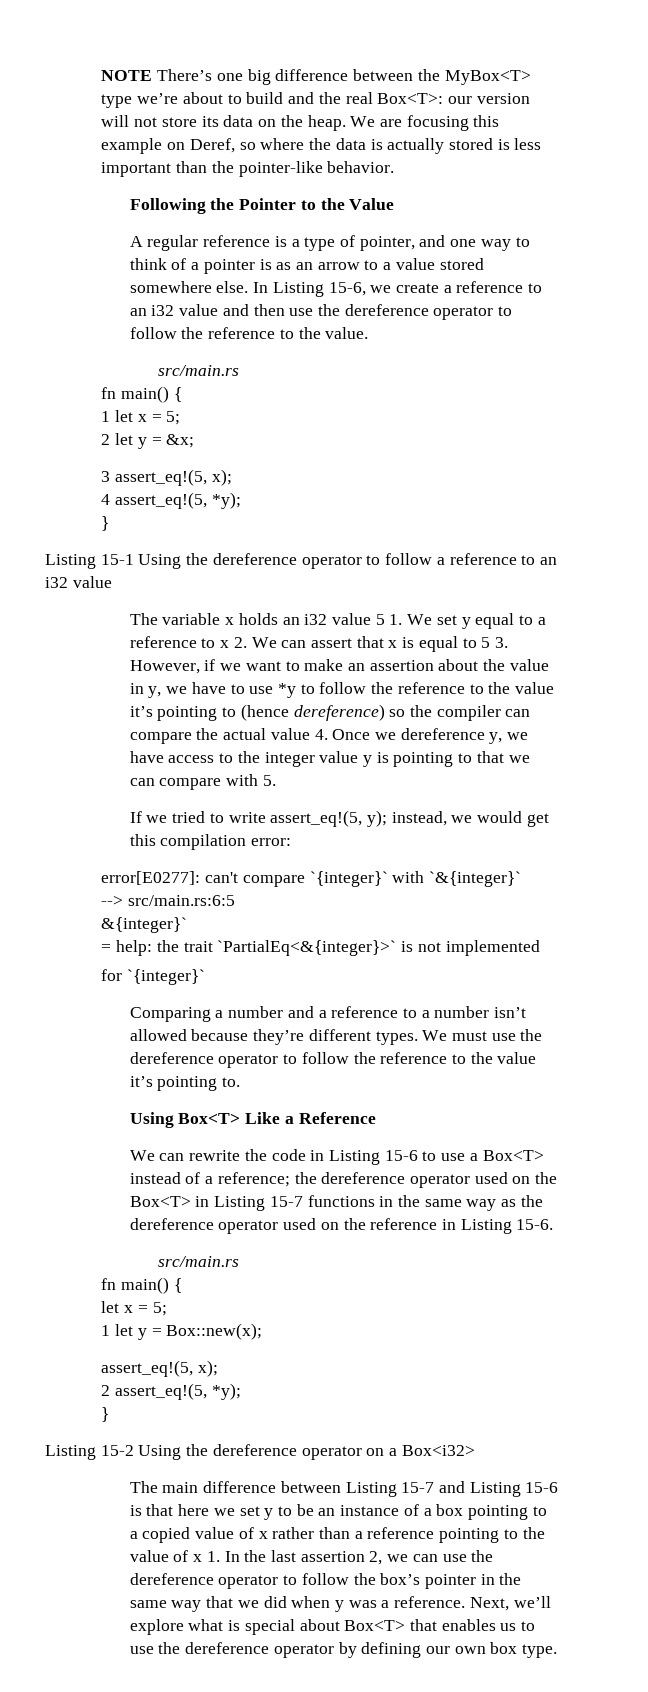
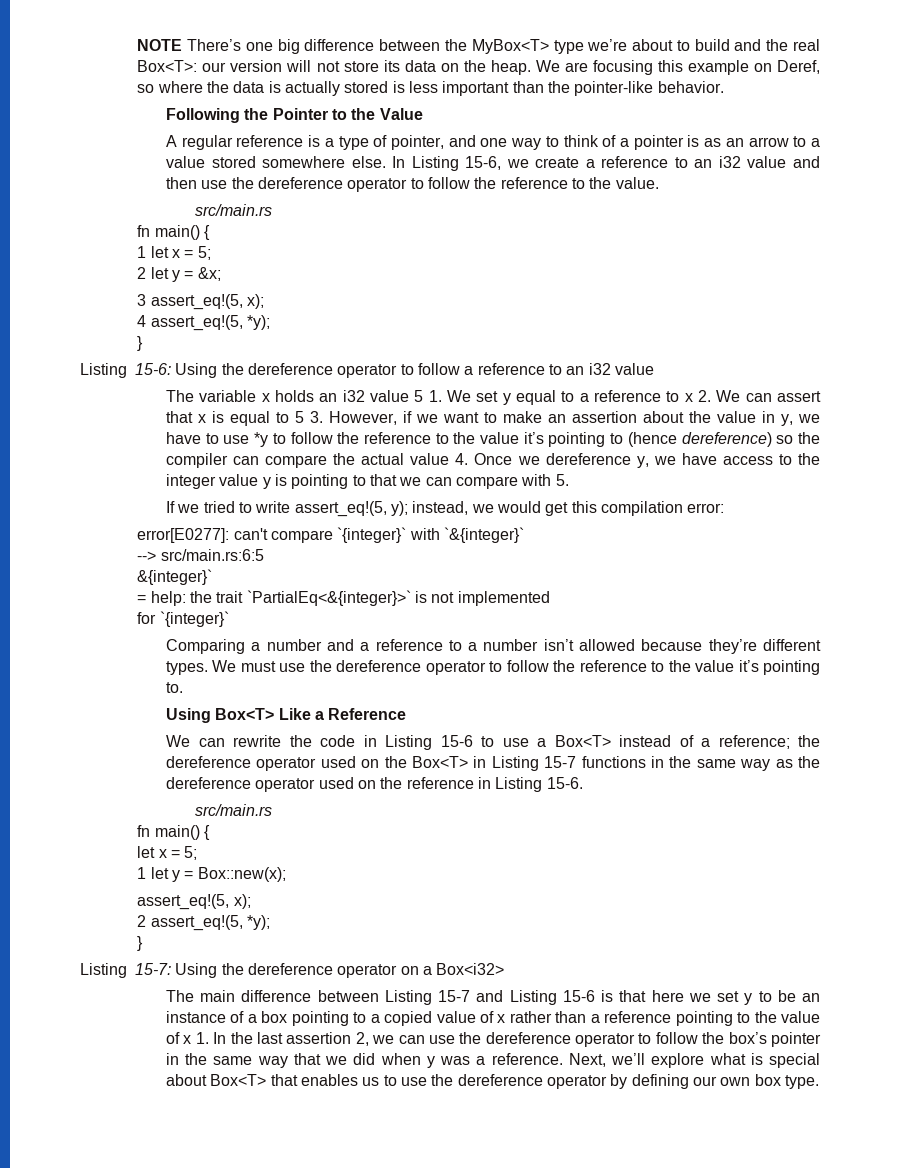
- Listing 15-1 Using the dereference operator to follow a reference to an i32 value
+ Listing 15-6: Using the dereference operator to follow a reference to an i32 value
- Listing 15-2 Using the dereference operator on a Box<i32>
+ Listing 15-7: Using the dereference operator on a Box<i32>

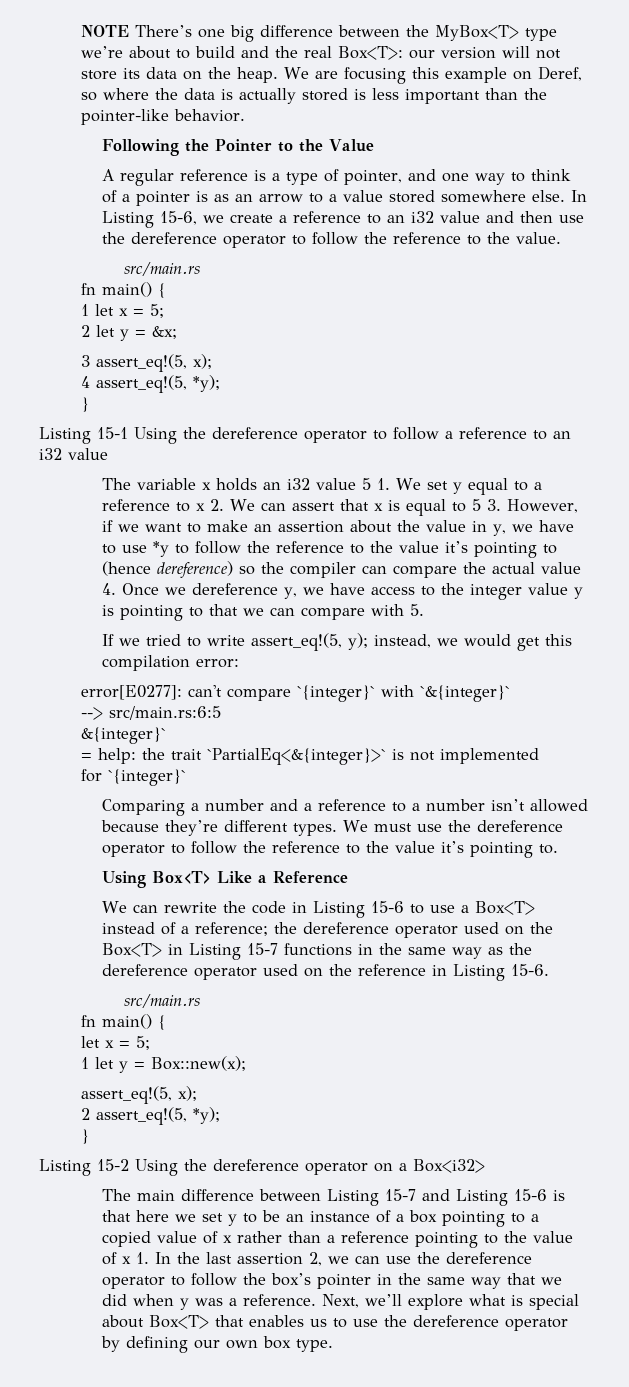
- Listing 15-6: Using the dereference operator to follow a reference to an i32 value
+ Listing 15-1 Using the dereference operator to follow a reference to an i32 value
- Listing 15-7: Using the dereference operator on a Box<i32>
+ Listing 15-2 Using the dereference operator on a Box<i32>

